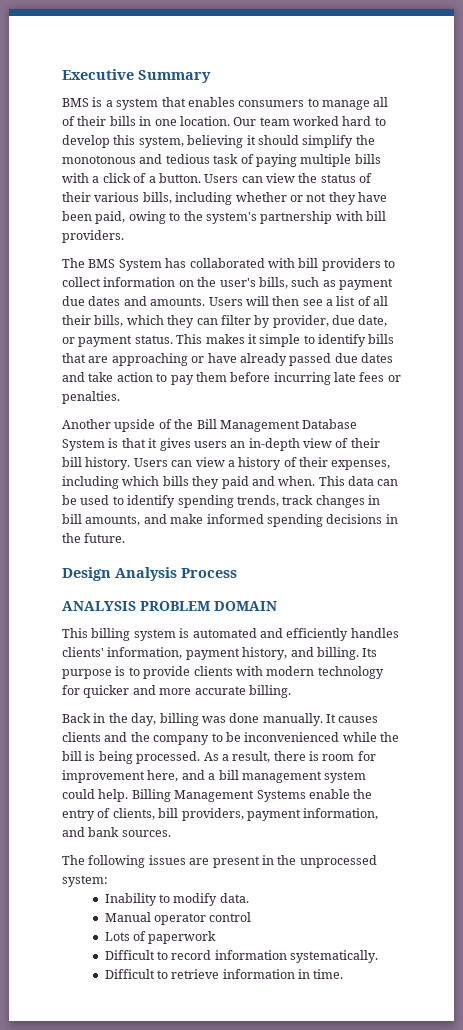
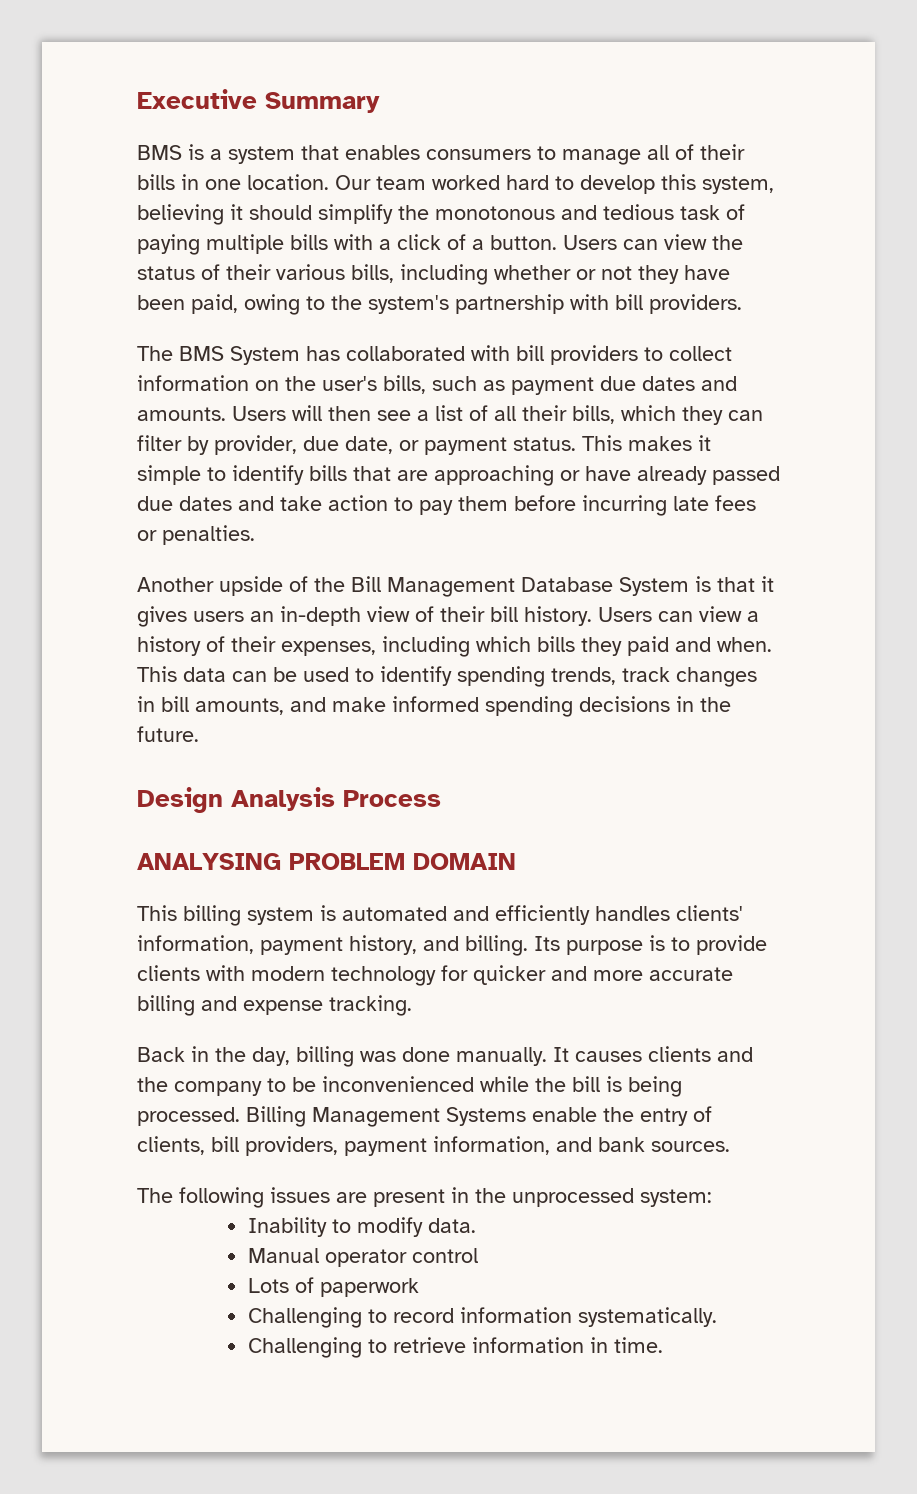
- ANALYSIS PROBLEM DOMAIN
+ ANALYSING PROBLEM DOMAIN
- Its purpose is to provide clients with modern technology for quicker and more accurate billing.
+ Its purpose is to provide clients with modern technology for quicker and more accurate billing and expense tracking.
- As a result, there is room for improvement here, and a bill management system could help.
- Difficult to record information systematically.
+ Challenging to record information systematically.
- Difficult to retrieve information in time.
+ Challenging to retrieve information in time.

